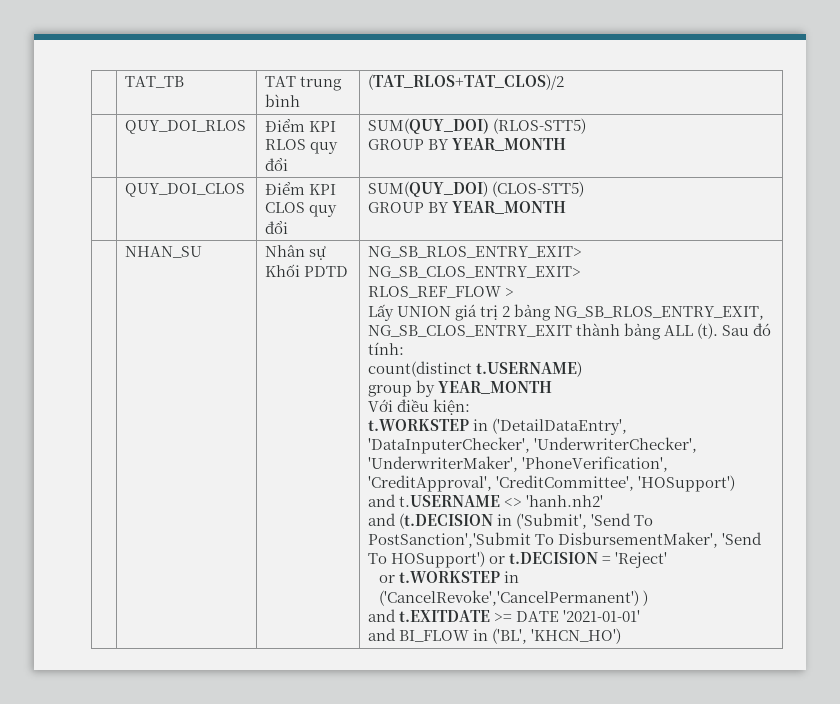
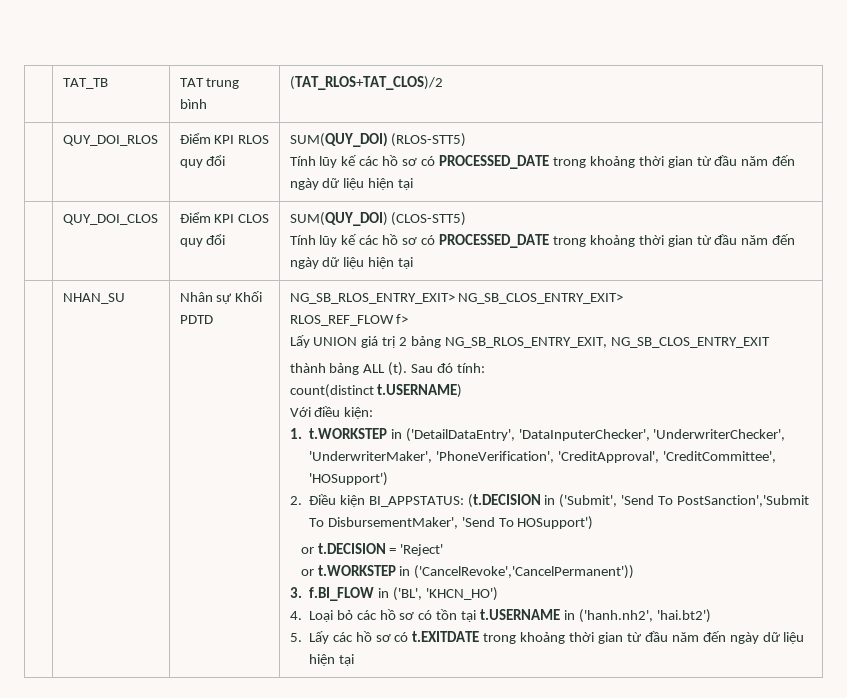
  | QUY_DOI_RLOS | Điểm KPI RLOS quy đổi | SUM(QUY_DOI) (RLOS-STT5)
- GROUP BY YEAR_MONTH
+ Tính lũy kế các hồ sơ có PROCESSED_DATE trong khoảng thời gian từ đầu năm đến ngày dữ liệu hiện tại
  | QUY_DOI_CLOS | Điểm KPI CLOS quy đổi | SUM(QUY_DOI) (CLOS-STT5)
- GROUP BY YEAR_MONTH
+ Tính lũy kế các hồ sơ có PROCESSED_DATE trong khoảng thời gian từ đầu năm đến ngày dữ liệu hiện tại
- RLOS_REF_FLOW >
+ RLOS_REF_FLOW f>
- Lấy UNION giá trị 2 bảng NG_SB_RLOS_ENTRY_EXIT, NG_SB_CLOS_ENTRY_EXIT thành bảng ALL (t).
+ Lấy UNION giá trị 2 bảng NG_SB_RLOS_ENTRY_EXIT, NG_SB_CLOS_ENTRY_EXIT
+ thành bảng ALL (t).
- group by YEAR_MONTH
- t.WORKSTEP in ('DetailDataEntry', 'DataInputerChecker', 'UnderwriterChecker', 'UnderwriterMaker', 'PhoneVerification', 'CreditApproval', 'CreditCommittee', 'HOSupport')
+ 1. t.WORKSTEP in ('DetailDataEntry', 'DataInputerChecker', 'UnderwriterChecker', 'UnderwriterMaker', 'PhoneVerification', 'CreditApproval', 'CreditCommittee', 'HOSupport')
- and t.USERNAME <> 'hanh.nh2'
- and (t.DECISION in ('Submit', 'Send To PostSanction','Submit To DisbursementMaker', 'Send To HOSupport') or t.DECISION = 'Reject'
+ 2. Điều kiện BI_APPSTATUS: (t.DECISION in ('Submit', 'Send To PostSanction','Submit To DisbursementMaker', 'Send To HOSupport')
+ or t.DECISION = 'Reject'
- or t.WORKSTEP in ('CancelRevoke','CancelPermanent') )
- and t.EXITDATE >= DATE '2021-01-01'
- and BI_FLOW in ('BL', 'KHCN_HO')
+ or t.WORKSTEP in ('CancelRevoke','CancelPermanent'))
+ 3. f.BI_FLOW in ('BL', 'KHCN_HO')
+ 4. Loại bỏ các hồ sơ có tồn tại t.USERNAME in ('hanh.nh2', 'hai.bt2')
+ 5. Lấy các hồ sơ có t.EXITDATE trong khoảng thời gian từ đầu năm đến ngày dữ liệu hiện tại

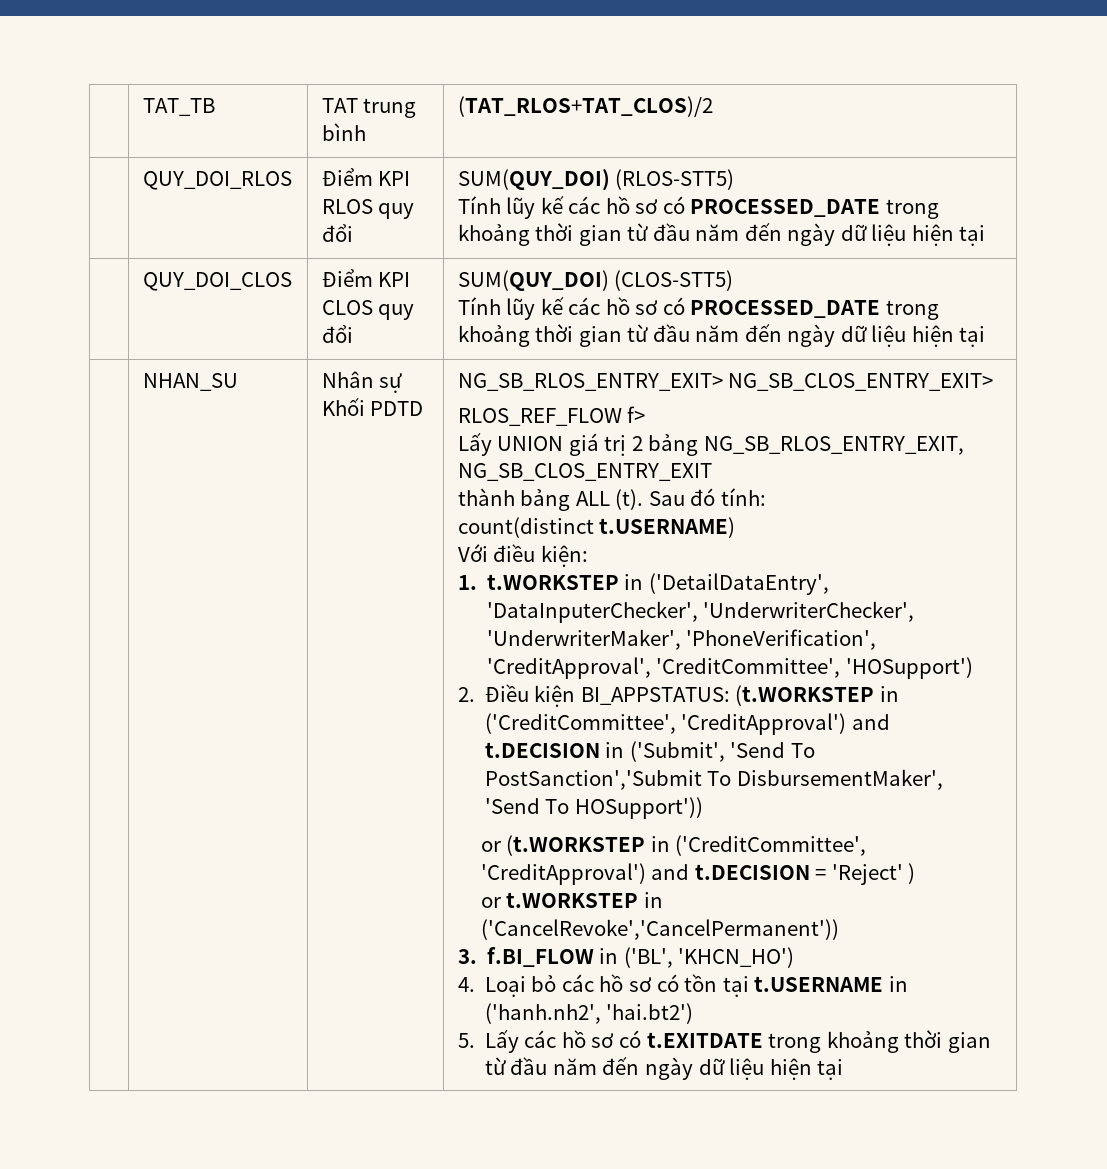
- 2. Điều kiện BI_APPSTATUS: (t.DECISION in ('Submit', 'Send To PostSanction','Submit To DisbursementMaker', 'Send To HOSupport')
- or t.DECISION = 'Reject'
+ 2. Điều kiện BI_APPSTATUS: (t.WORKSTEP in ('CreditCommittee', 'CreditApproval') and t.DECISION in ('Submit', 'Send To PostSanction','Submit To DisbursementMaker', 'Send To HOSupport'))
+ or (t.WORKSTEP in ('CreditCommittee', 'CreditApproval') and t.DECISION = 'Reject' )

